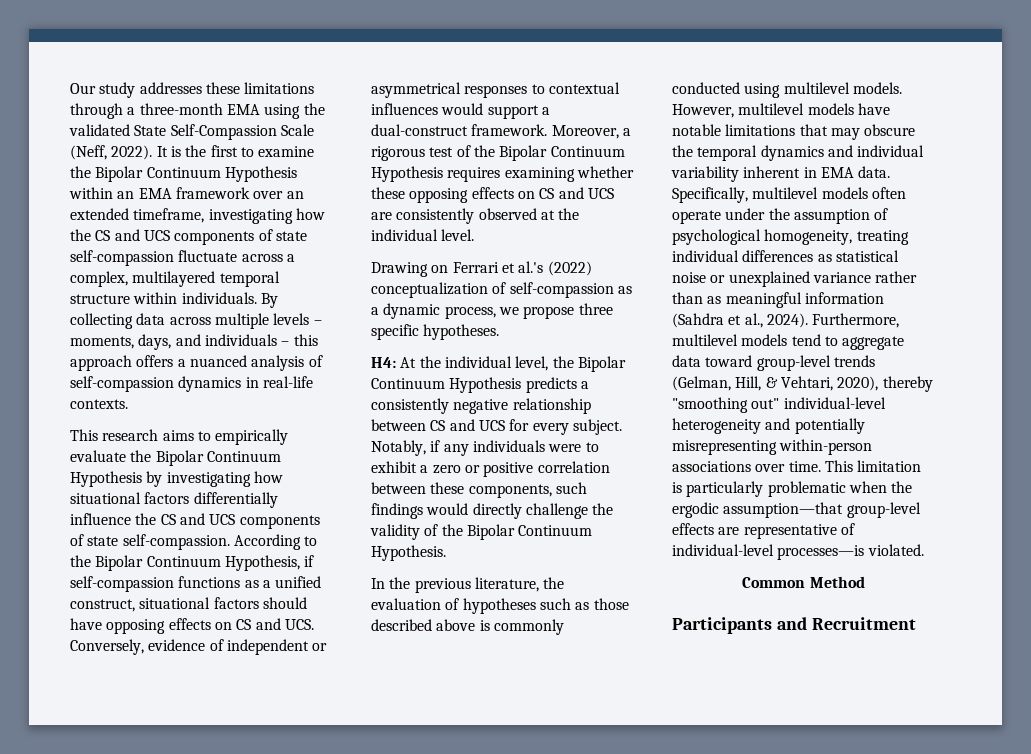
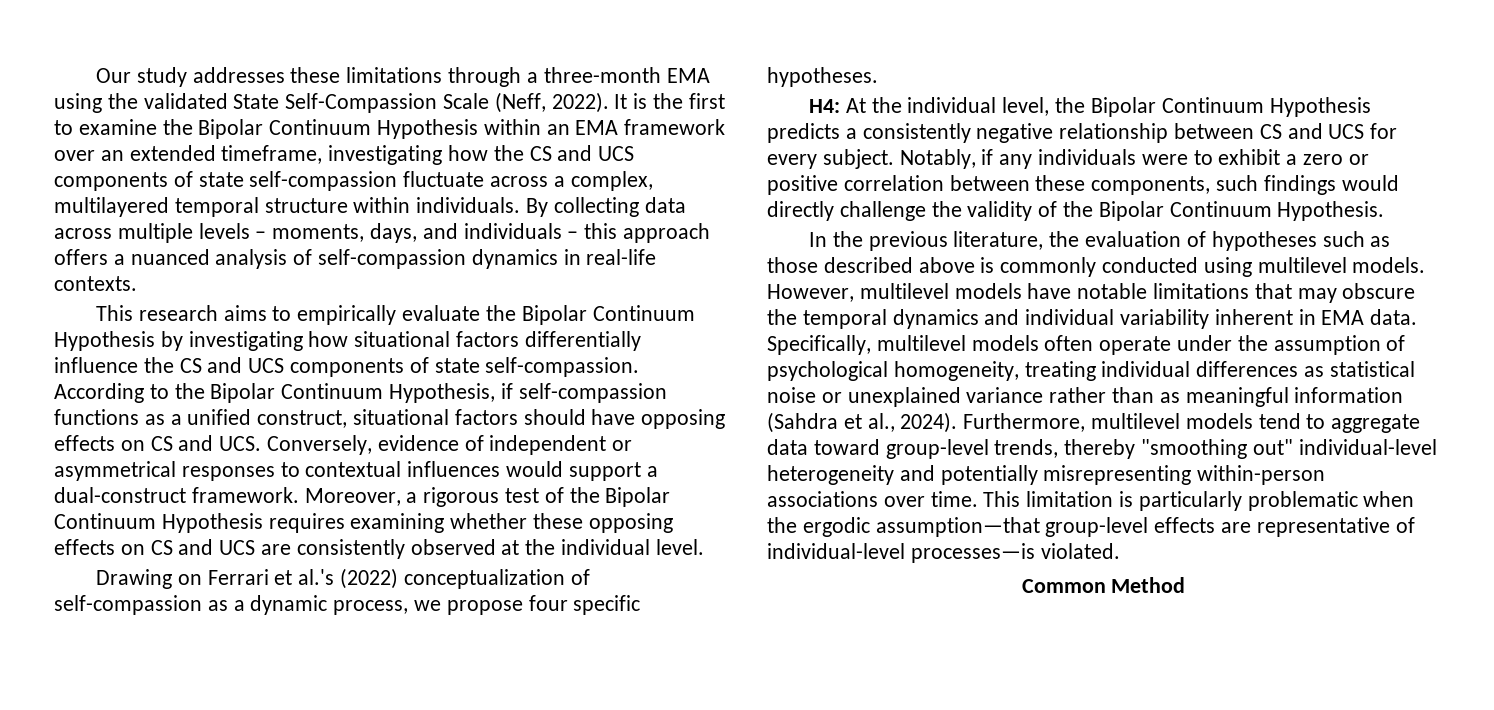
- Drawing on Ferrari et al.'s (2022) conceptualization of self-compassion as a dynamic process, we propose three specific hypotheses.
+ Drawing on Ferrari et al.'s (2022) conceptualization of self-compassion as a dynamic process, we propose four specific hypotheses.
- Furthermore, multilevel models tend to aggregate data toward group-level trends (Gelman, Hill, & Vehtari, 2020), thereby "smoothing out" individual-level heterogeneity and potentially misrepresenting within-person associations over time.
+ Furthermore, multilevel models tend to aggregate data toward group-level trends, thereby "smoothing out" individual-level heterogeneity and potentially misrepresenting within-person associations over time.
- Participants and Recruitment

